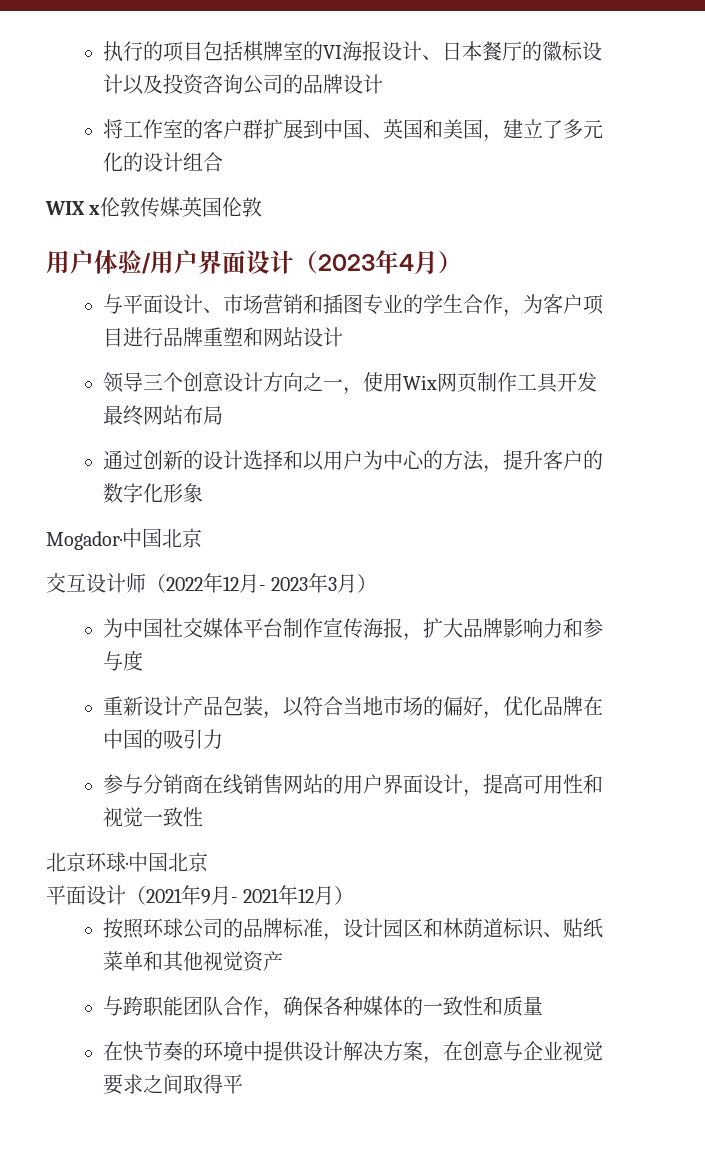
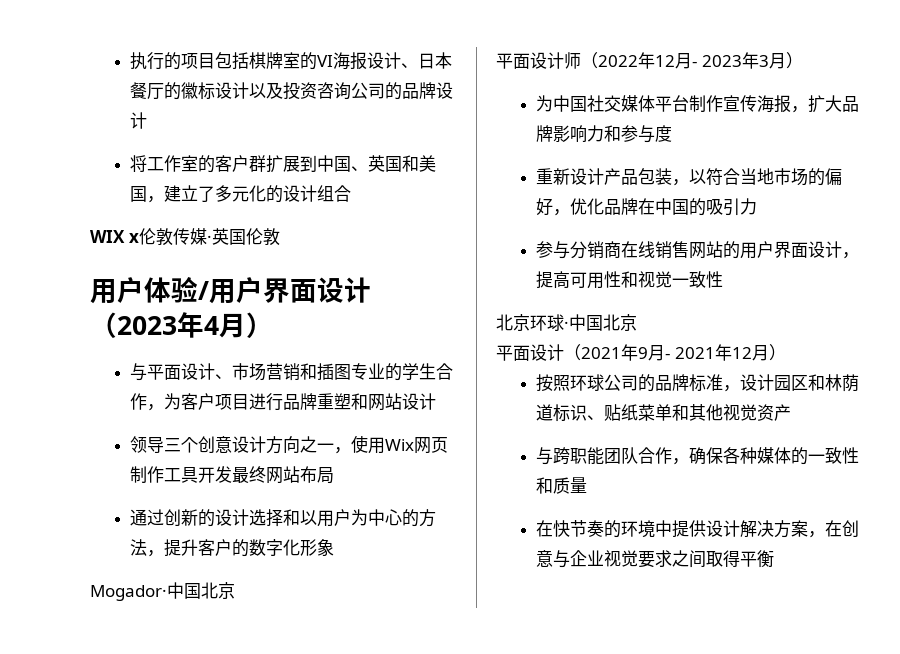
- 交互设计师（2022年12月- 2023年3月）
+ 平面设计师（2022年12月- 2023年3月）
- 在快节奏的环境中提供设计解决方案，在创意与企业视觉要求之间取得平
+ 在快节奏的环境中提供设计解决方案，在创意与企业视觉要求之间取得平衡

